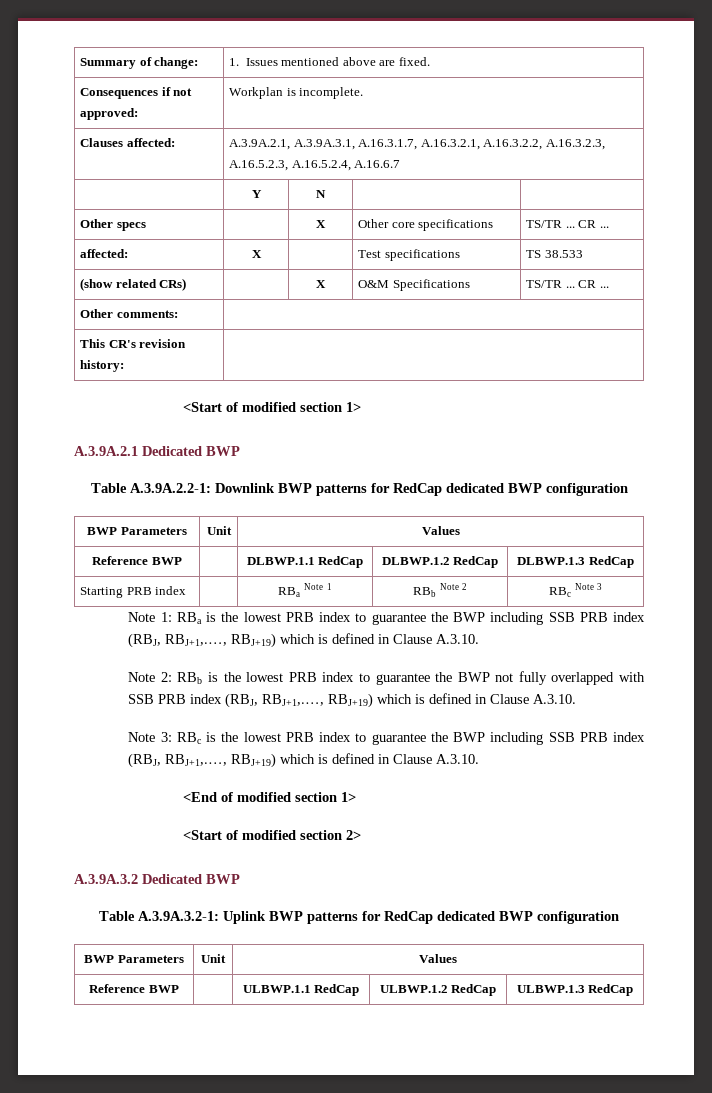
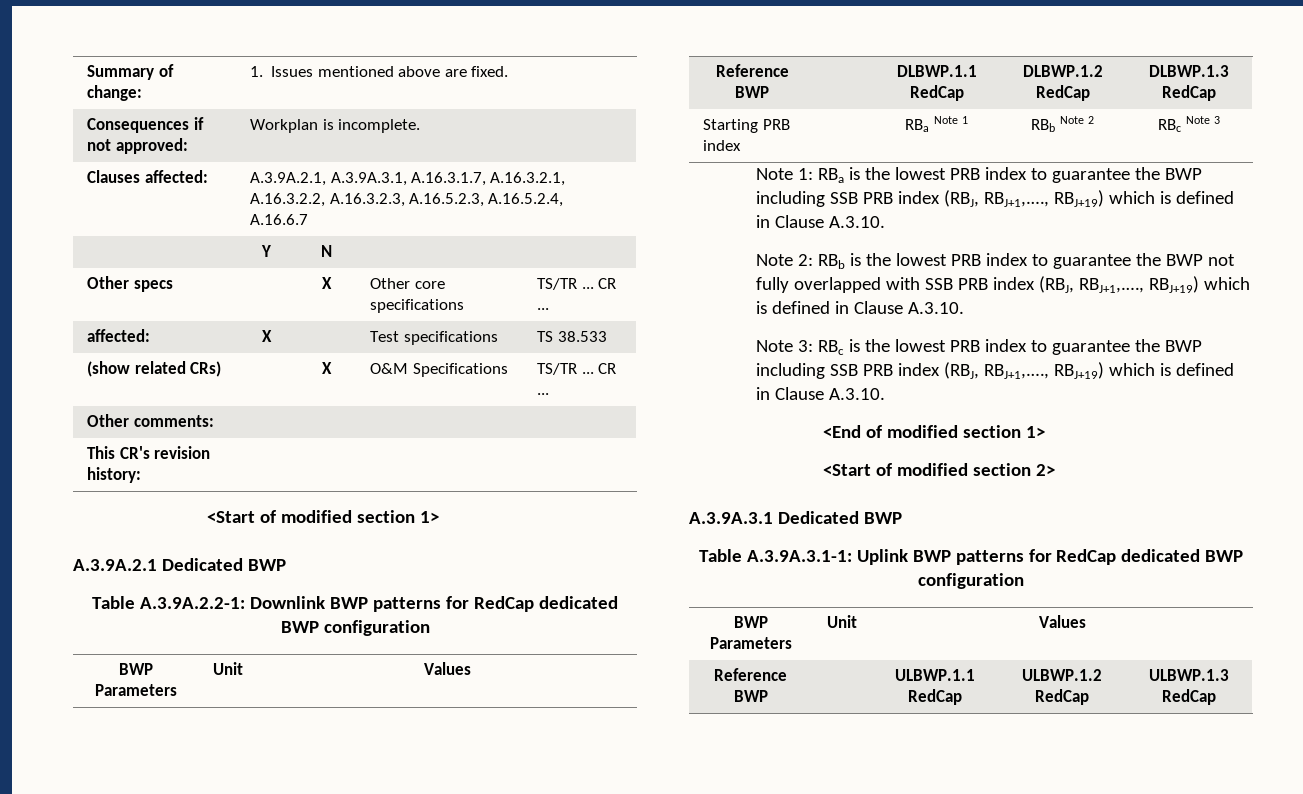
- A.3.9A.3.2 Dedicated BWP
- Table A.3.9A.3.2-1: Uplink BWP patterns for RedCap dedicated BWP configuration
+ A.3.9A.3.1 Dedicated BWP
+ Table A.3.9A.3.1-1: Uplink BWP patterns for RedCap dedicated BWP configuration

